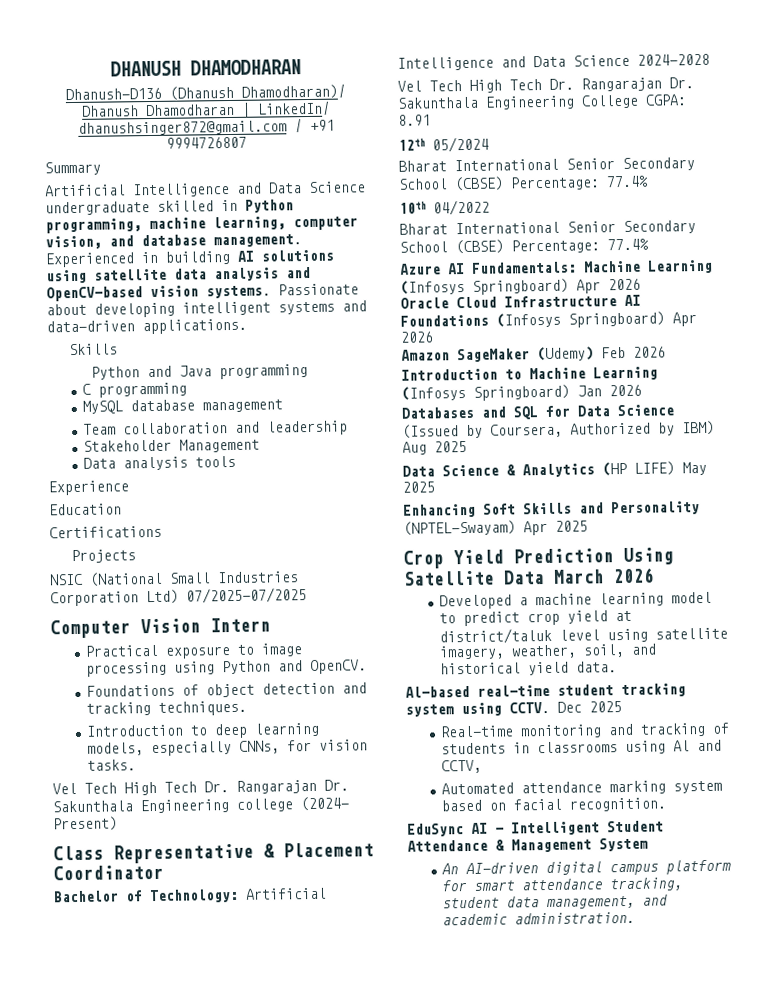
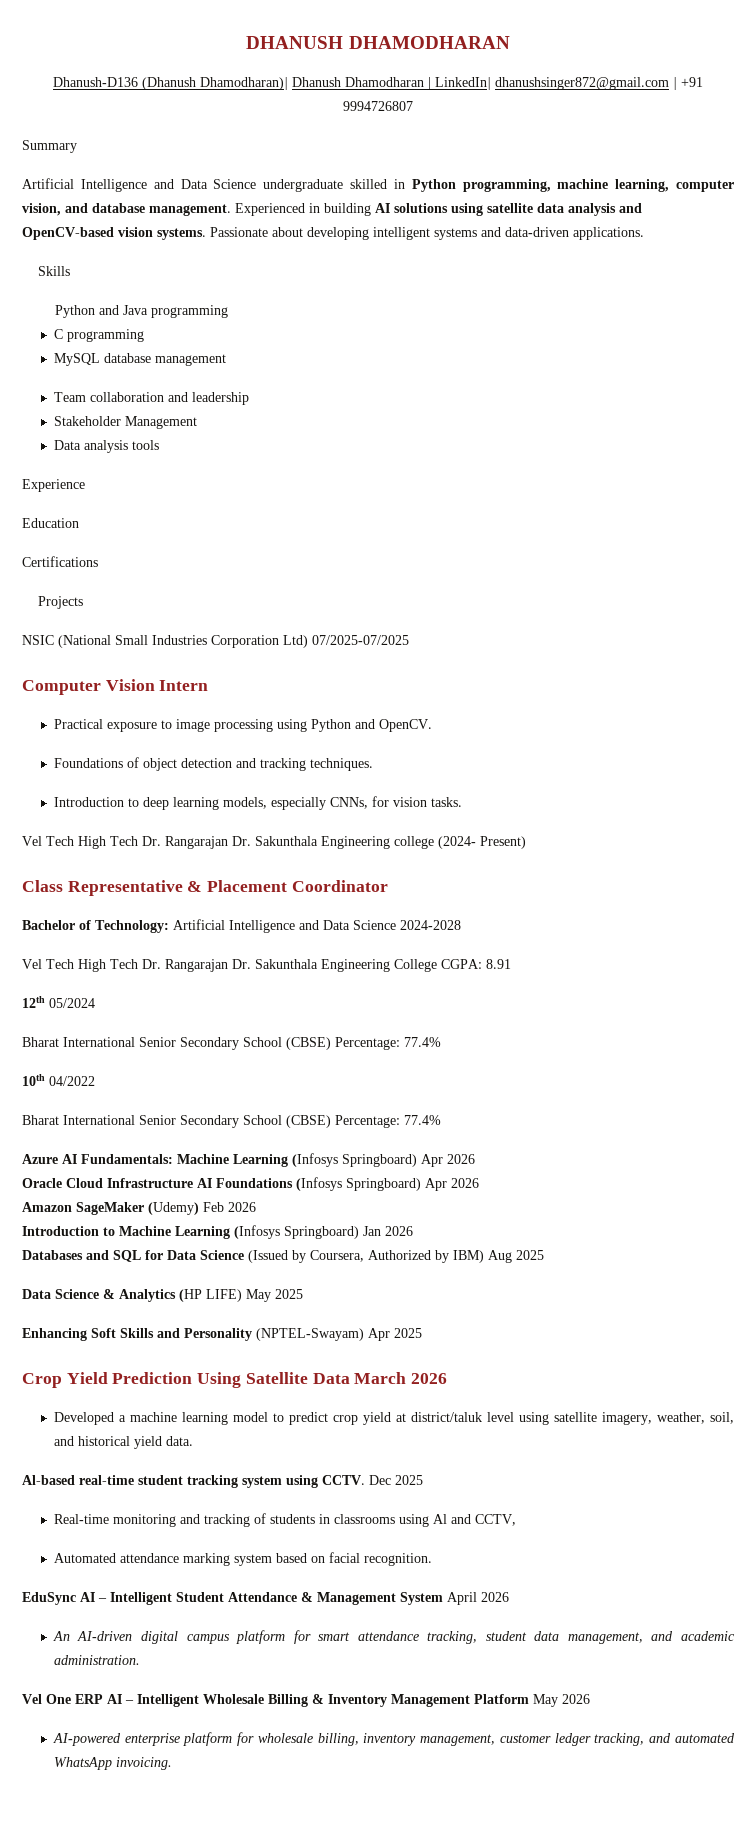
- EduSync AI – Intelligent Student Attendance & Management System
+ EduSync AI – Intelligent Student Attendance & Management System April 2026
+ Vel One ERP AI – Intelligent Wholesale Billing & Inventory Management Platform May 2026
+ AI-powered enterprise platform for wholesale billing, inventory management, customer ledger tracking, and automated WhatsApp invoicing.

